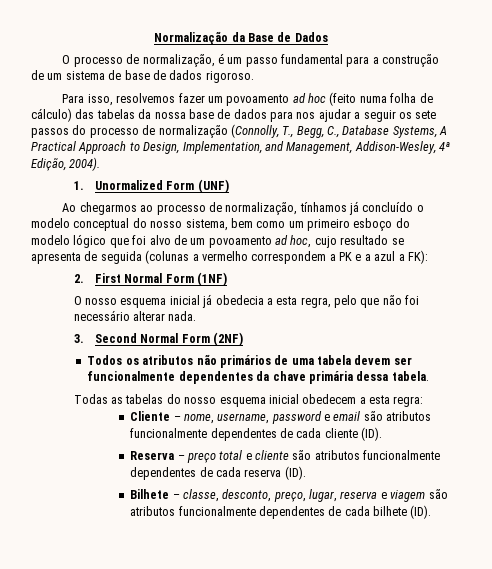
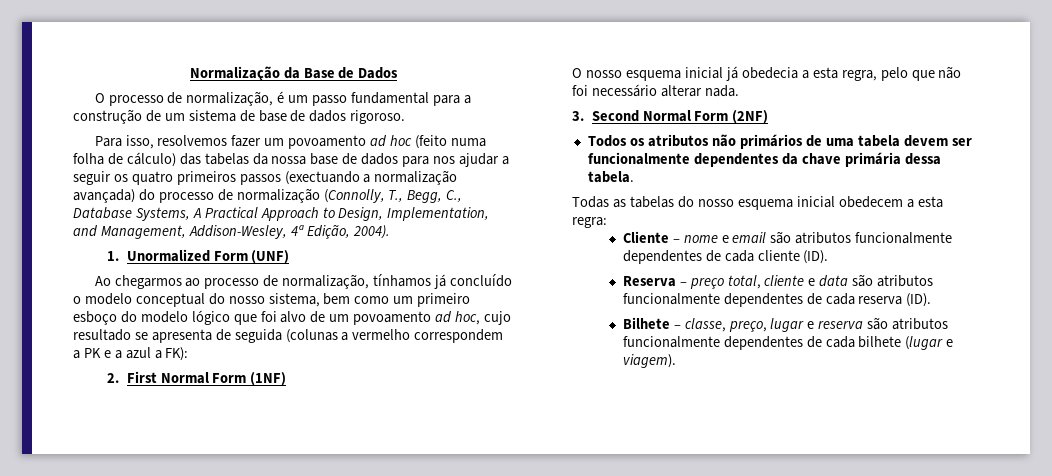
- Para isso, resolvemos fazer um povoamento ad hoc (feito numa folha de cálculo) das tabelas da nossa base de dados para nos ajudar a seguir os sete passos do processo de normalização (Connolly, T., Begg, C., Database Systems, A Practical Approach to Design, Implementation, and Management, Addison-Wesley, 4ª Edição, 2004).
+ Para isso, resolvemos fazer um povoamento ad hoc (feito numa folha de cálculo) das tabelas da nossa base de dados para nos ajudar a seguir os quatro primeiros passos (exectuando a normalização avançada) do processo de normalização (Connolly, T., Begg, C., Database Systems, A Practical Approach to Design, Implementation, and Management, Addison-Wesley, 4ª Edição, 2004).
- Cliente – nome, username, password e email são atributos funcionalmente dependentes de cada cliente (ID).
+ Cliente – nome e email são atributos funcionalmente dependentes de cada cliente (ID).
- Reserva – preço total e cliente são atributos funcionalmente dependentes de cada reserva (ID).
+ Reserva – preço total, cliente e data são atributos funcionalmente dependentes de cada reserva (ID).
- Bilhete – classe, desconto, preço, lugar, reserva e viagem são atributos funcionalmente dependentes de cada bilhete (ID).
+ Bilhete – classe, preço, lugar e reserva são atributos funcionalmente dependentes de cada bilhete (lugar e viagem).

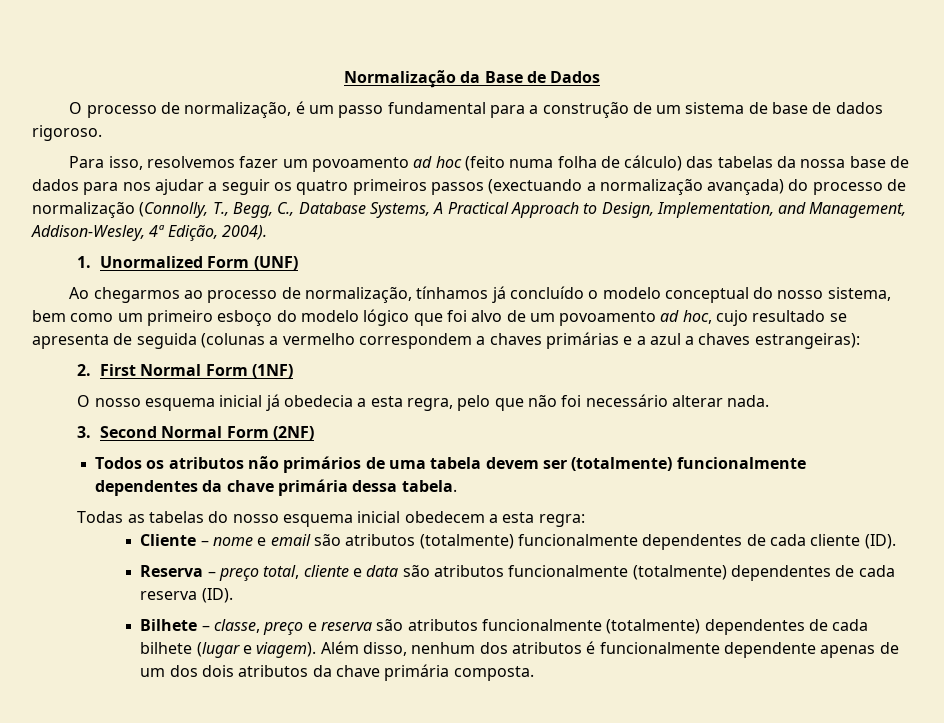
- Ao chegarmos ao processo de normalização, tínhamos já concluído o modelo conceptual do nosso sistema, bem como um primeiro esboço do modelo lógico que foi alvo de um povoamento ad hoc, cujo resultado se apresenta de seguida (colunas a vermelho correspondem a PK e a azul a FK):
+ Ao chegarmos ao processo de normalização, tínhamos já concluído o modelo conceptual do nosso sistema, bem como um primeiro esboço do modelo lógico que foi alvo de um povoamento ad hoc, cujo resultado se apresenta de seguida (colunas a vermelho correspondem a chaves primárias e a azul a chaves estrangeiras):
- Todos os atributos não primários de uma tabela devem ser funcionalmente dependentes da chave primária dessa tabela.
+ Todos os atributos não primários de uma tabela devem ser (totalmente) funcionalmente dependentes da chave primária dessa tabela.
- Cliente – nome e email são atributos funcionalmente dependentes de cada cliente (ID).
+ Cliente – nome e email são atributos (totalmente) funcionalmente dependentes de cada cliente (ID).
- Reserva – preço total, cliente e data são atributos funcionalmente dependentes de cada reserva (ID).
+ Reserva – preço total, cliente e data são atributos funcionalmente (totalmente) dependentes de cada reserva (ID).
- Bilhete – classe, preço, lugar e reserva são atributos funcionalmente dependentes de cada bilhete (lugar e viagem).
+ Bilhete – classe, preço e reserva são atributos funcionalmente (totalmente) dependentes de cada bilhete (lugar e viagem).
+ Além disso, nenhum dos atributos é funcionalmente dependente apenas de um dos dois atributos da chave primária composta.

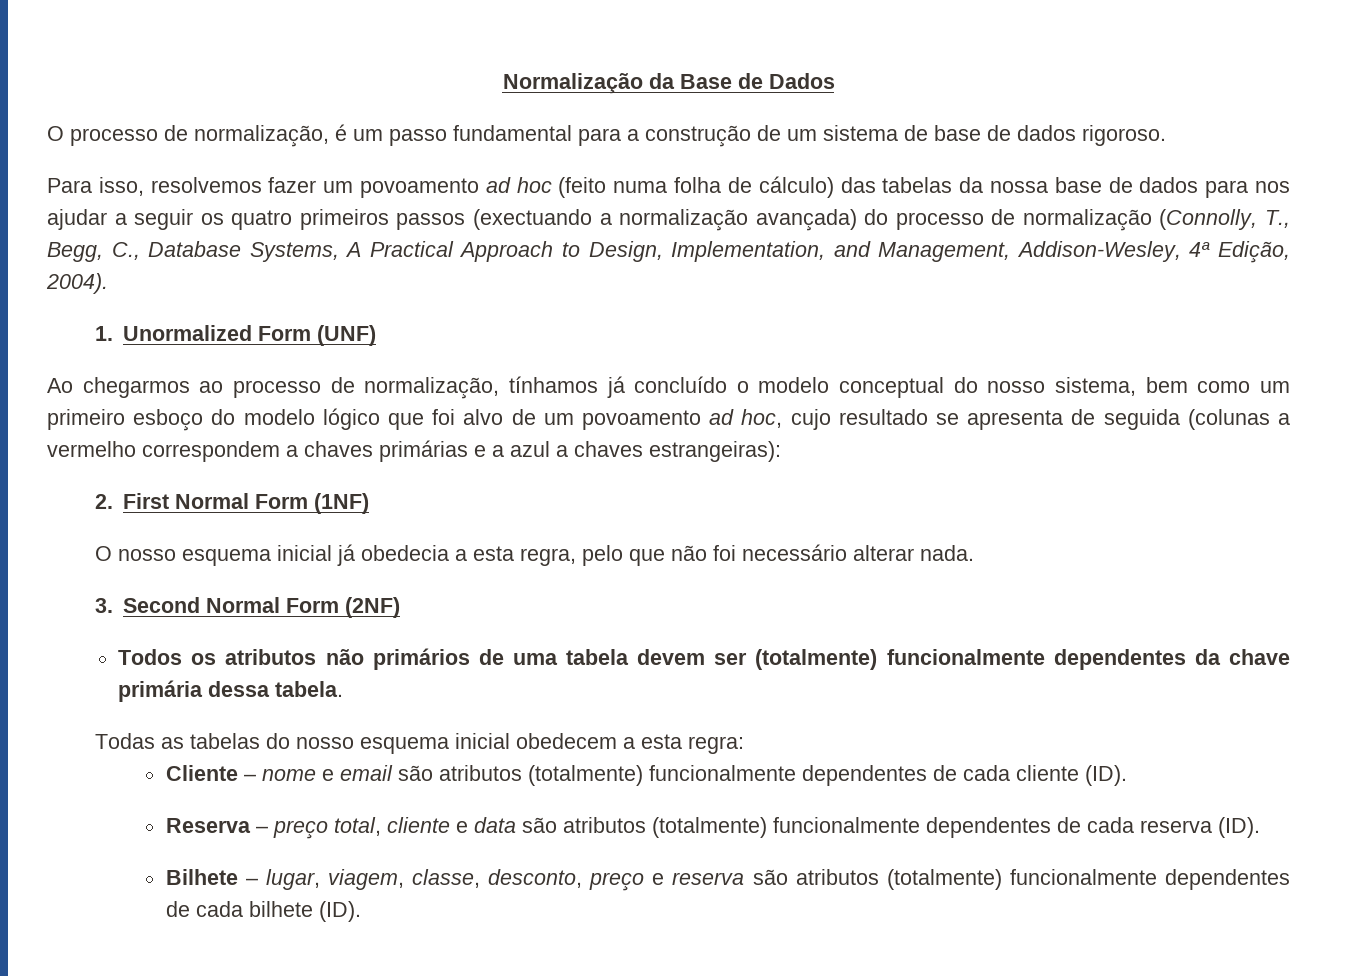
- Reserva – preço total, cliente e data são atributos funcionalmente (totalmente) dependentes de cada reserva (ID).
+ Reserva – preço total, cliente e data são atributos (totalmente) funcionalmente dependentes de cada reserva (ID).
- Bilhete – classe, preço e reserva são atributos funcionalmente (totalmente) dependentes de cada bilhete (lugar e viagem). Além disso, nenhum dos atributos é funcionalmente dependente apenas de um dos dois atributos da chave primária composta.
+ Bilhete – lugar, viagem, classe, desconto, preço e reserva são atributos (totalmente) funcionalmente dependentes de cada bilhete (ID).

